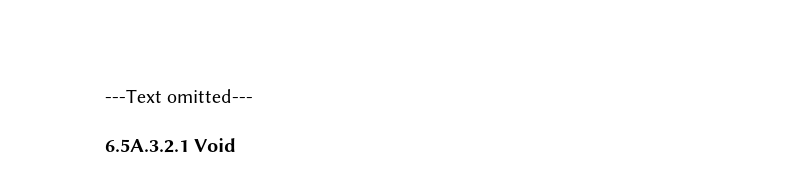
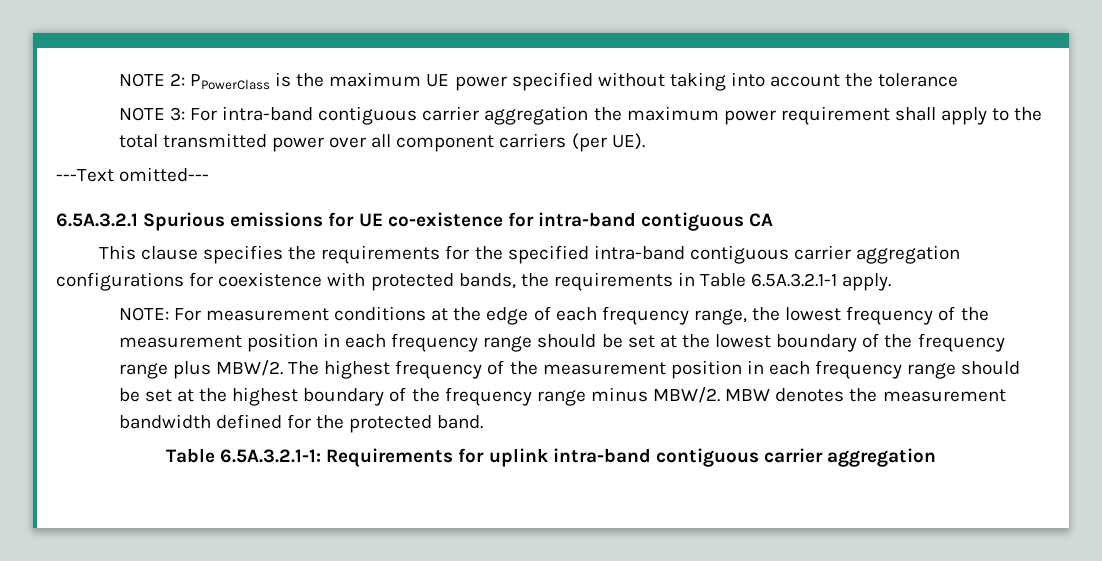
+ NOTE 2: PPowerClass is the maximum UE power specified without taking into account the tolerance
+ NOTE 3: For intra-band contiguous carrier aggregation the maximum power requirement shall apply to the total transmitted power over all component carriers (per UE).
  ---Text omitted---
- 6.5A.3.2.1 Void
+ 6.5A.3.2.1 Spurious emissions for UE co-existence for intra-band contiguous CA
+ This clause specifies the requirements for the specified intra-band contiguous carrier aggregation configurations for coexistence with protected bands, the requirements in Table 6.5A.3.2.1-1 apply.
+ NOTE: For measurement conditions at the edge of each frequency range, the lowest frequency of the measurement position in each frequency range should be set at the lowest boundary of the frequency range plus MBW/2. The highest frequency of the measurement position in each frequency range should be set at the highest boundary of the frequency range minus MBW/2. MBW denotes the measurement bandwidth defined for the protected band.
+ Table 6.5A.3.2.1-1: Requirements for uplink intra-band contiguous carrier aggregation

